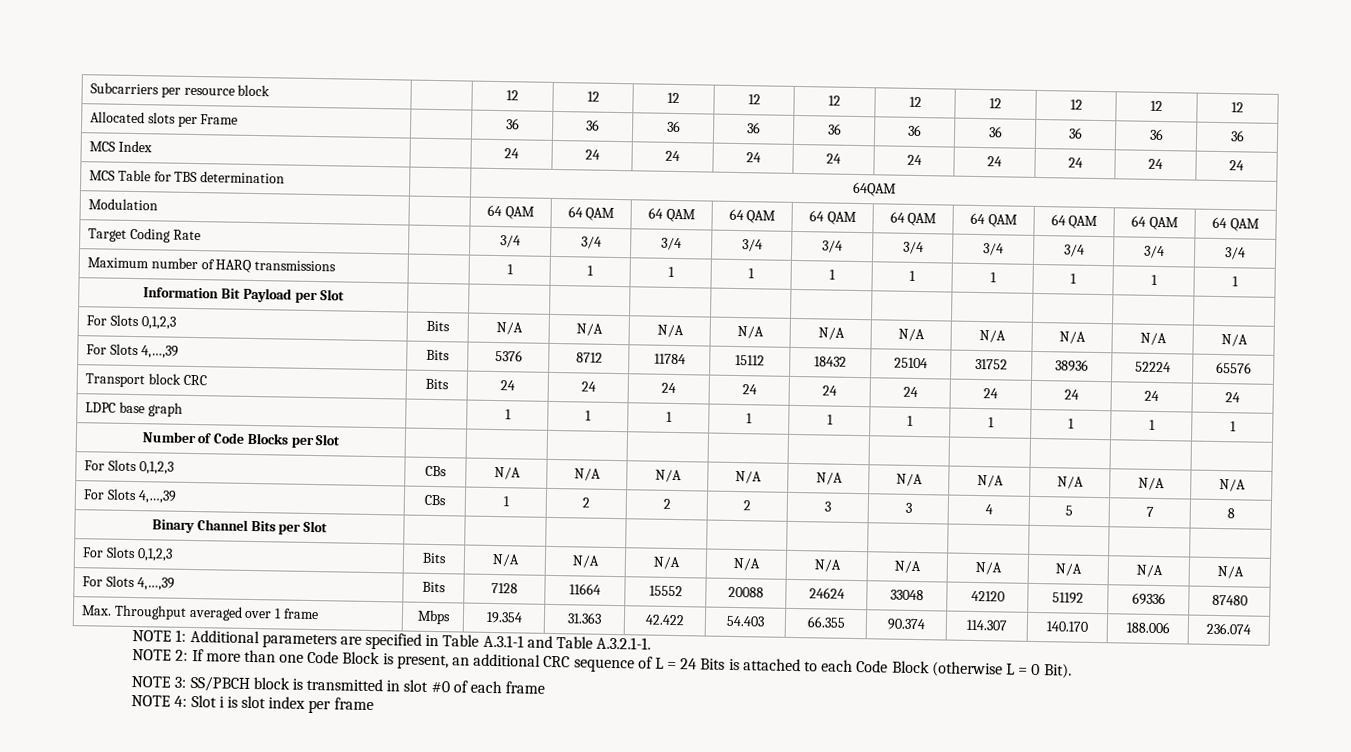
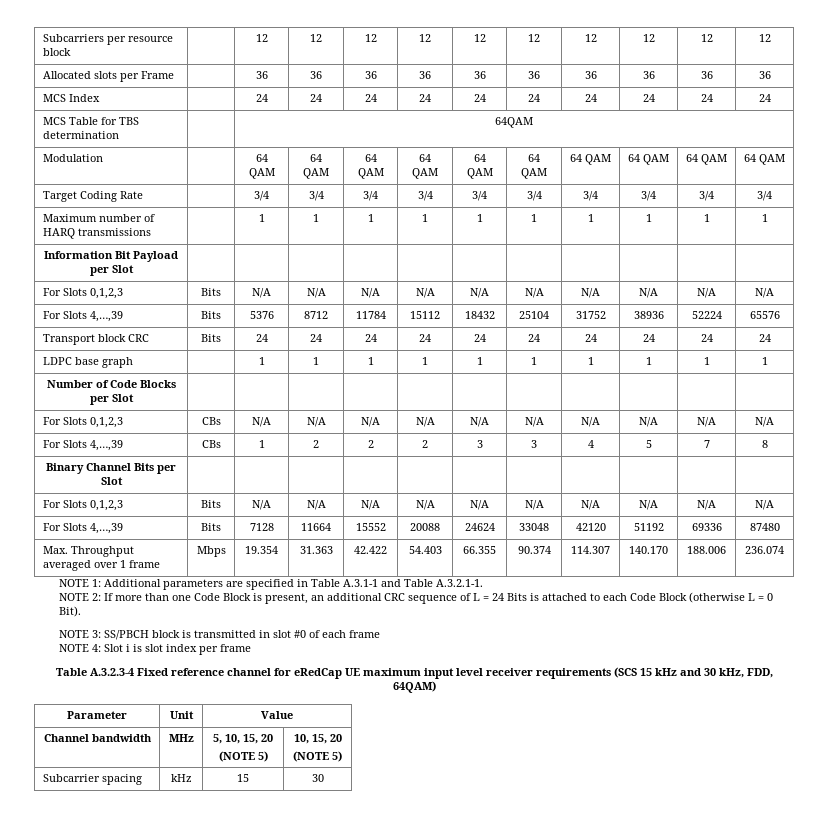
+ Table A.3.2.3-4 Fixed reference channel for eRedCap UE maximum input level receiver requirements (SCS 15 kHz and 30 kHz, FDD, 64QAM)
+ Parameter | Unit | Value
+ Channel bandwidth | MHz | 5, 10, 15, 20
+ (NOTE 5) | 10, 15, 20
+ (NOTE 5)
+ Subcarrier spacing | kHz | 15 | 30

